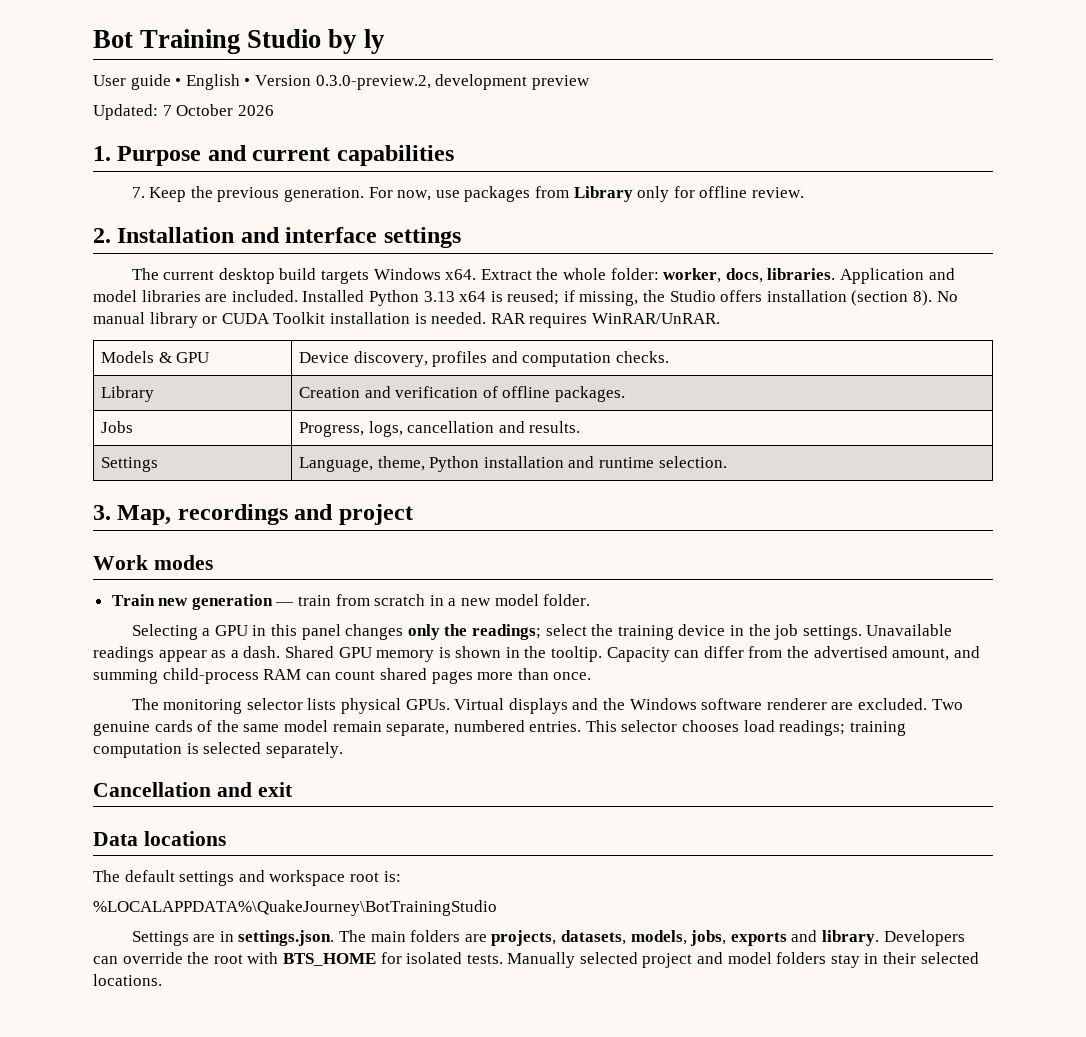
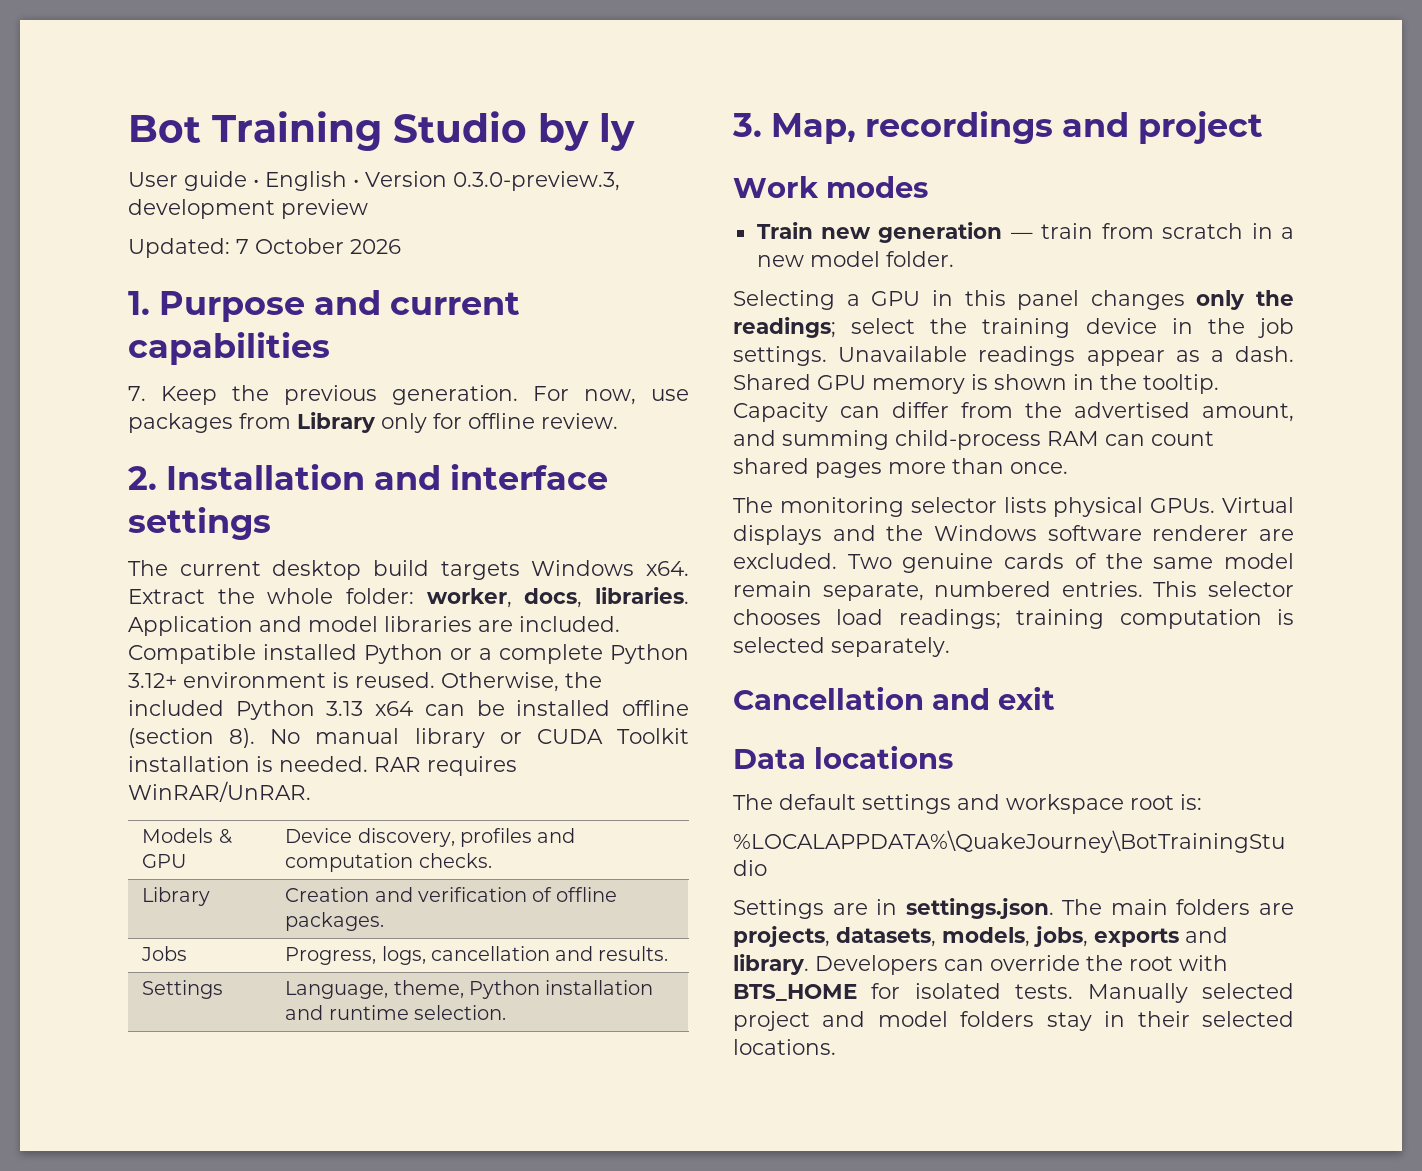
- User guide • English • Version 0.3.0-preview.2, development preview
+ User guide • English • Version 0.3.0-preview.3, development preview
- Installed Python 3.13 x64 is reused; if missing, the Studio offers installation (section 8).
+ Compatible installed Python or a complete Python 3.12+ environment is reused. Otherwise, the included Python 3.13 x64 can be installed offline (section 8).

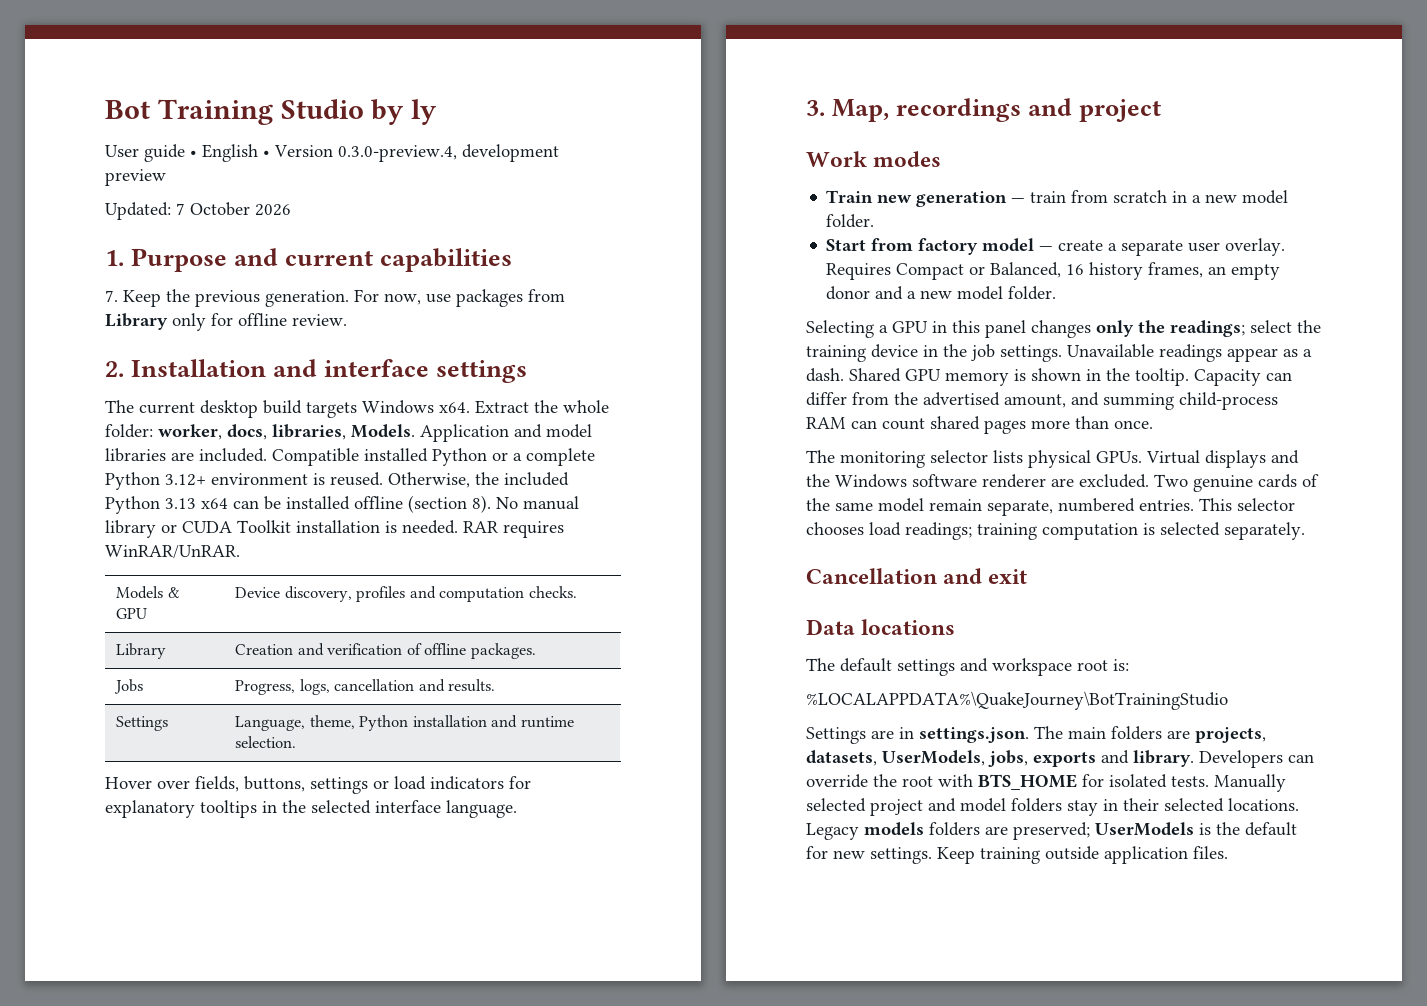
- User guide • English • Version 0.3.0-preview.3, development preview
+ User guide • English • Version 0.3.0-preview.4, development preview
- Extract the whole folder: worker, docs, libraries.
+ Extract the whole folder: worker, docs, libraries, Models.
+ Hover over fields, buttons, settings or load indicators for explanatory tooltips in the selected interface language.
+ Start from factory model — create a separate user overlay. Requires Compact or Balanced, 16 history frames, an empty donor and a new model folder.
- Settings are in settings.json. The main folders are projects, datasets, models, jobs, exports and library.
+ Settings are in settings.json. The main folders are projects, datasets, UserModels, jobs, exports and library.
+ Legacy models folders are preserved; UserModels is the default for new settings. Keep training outside application files.

